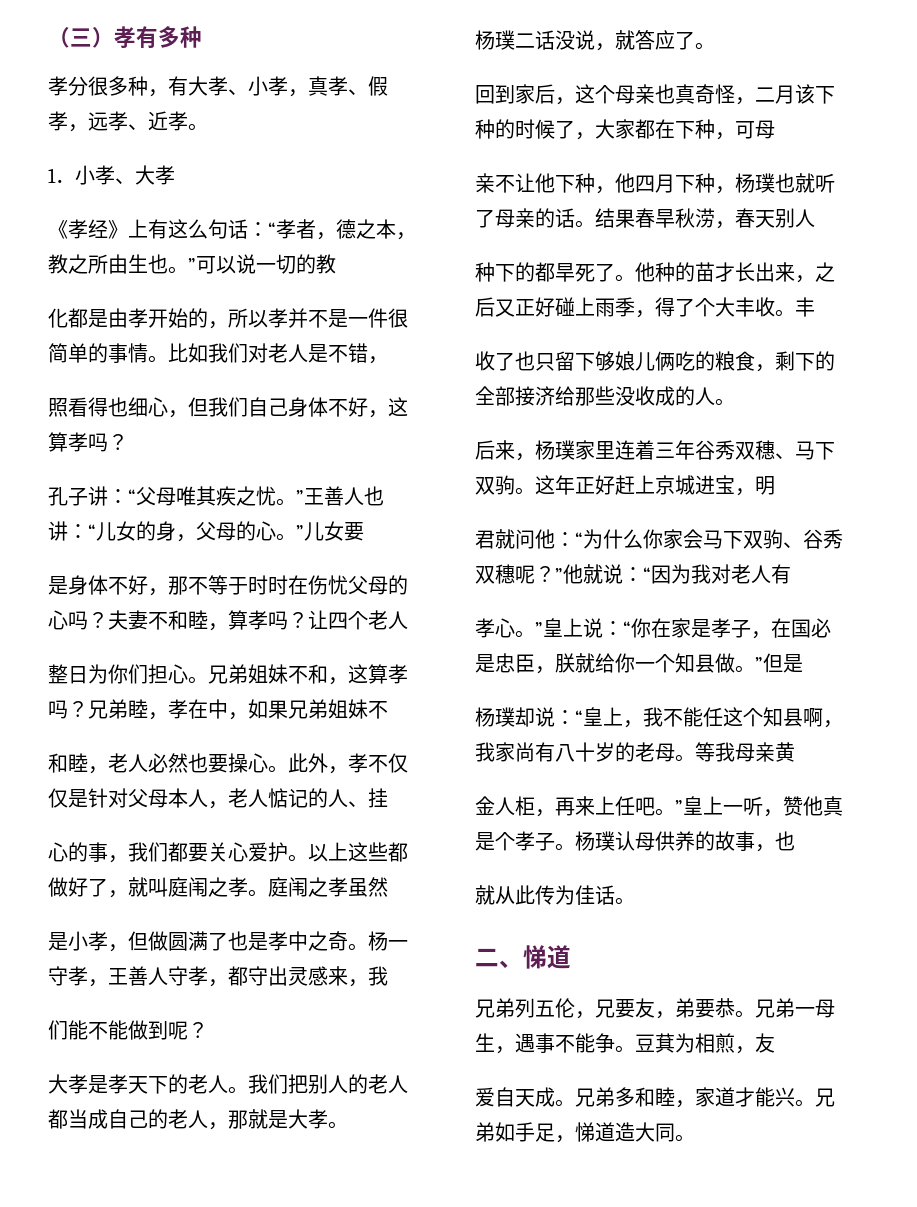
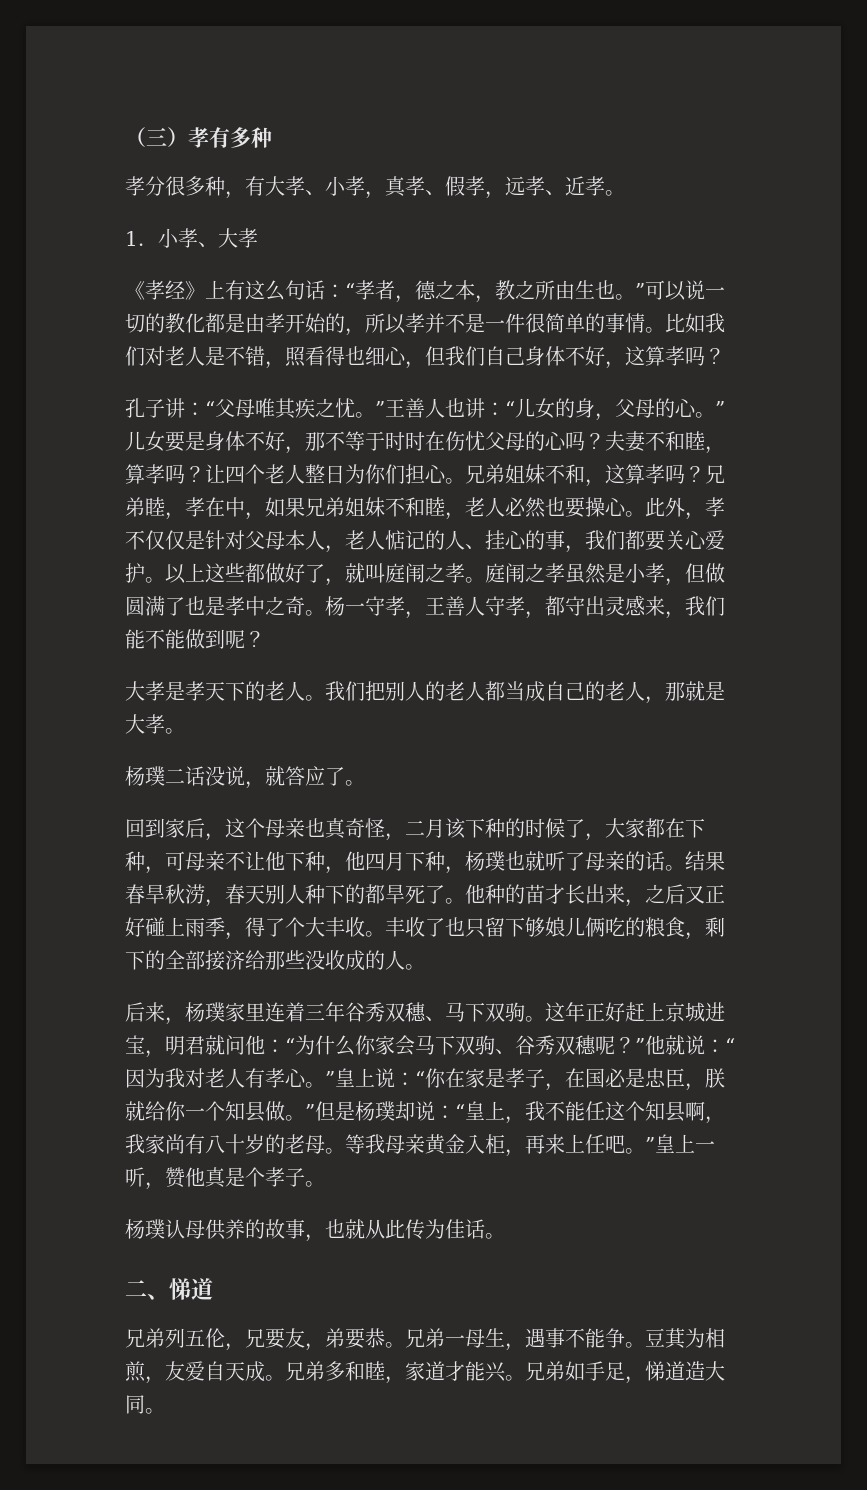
- 《孝经》上有这么句话：“孝者，德之本，教之所由生也。”可以说一切的教
- 化都是由孝开始的，所以孝并不是一件很简单的事情。
+ 《孝经》上有这么句话：“孝者，德之本，教之所由生也。”可以说一切的教化都是由孝开始的，所以孝并不是一件很简单的事情。
- 比如我们对老人是不错，
- 照看得也细心，但我们自己身体不好，这算孝吗？
+ 比如我们对老人是不错，照看得也细心，但我们自己身体不好，这算孝吗？
- 孔子讲：“父母唯其疾之忧。”王善人也讲：“儿女的身，父母的心。”儿女要
- 是身体不好，那不等于时时在伤忧父母的心吗？
+ 孔子讲：“父母唯其疾之忧。”王善人也讲：“儿女的身，父母的心。”儿女要是身体不好，那不等于时时在伤忧父母的心吗？
- 让四个老人
- 整日为你们担心。
+ 让四个老人整日为你们担心。
- 兄弟睦，孝在中，如果兄弟姐妹不
- 和睦，老人必然也要操心。
+ 兄弟睦，孝在中，如果兄弟姐妹不和睦，老人必然也要操心。
- 此外，孝不仅仅是针对父母本人，老人惦记的人、挂
- 心的事，我们都要关心爱护。
+ 此外，孝不仅仅是针对父母本人，老人惦记的人、挂心的事，我们都要关心爱护。
- 庭闱之孝虽然
- 是小孝，但做圆满了也是孝中之奇。
+ 庭闱之孝虽然是小孝，但做圆满了也是孝中之奇。
- 杨一守孝，王善人守孝，都守出灵感来，我
- 们能不能做到呢？
+ 杨一守孝，王善人守孝，都守出灵感来，我们能不能做到呢？
- 回到家后，这个母亲也真奇怪，二月该下种的时候了，大家都在下种，可母
- 亲不让他下种，他四月下种，杨璞也就听了母亲的话。
+ 回到家后，这个母亲也真奇怪，二月该下种的时候了，大家都在下种，可母亲不让他下种，他四月下种，杨璞也就听了母亲的话。
- 结果春旱秋涝，春天别人
- 种下的都旱死了。
+ 结果春旱秋涝，春天别人种下的都旱死了。
- 他种的苗才长出来，之后又正好碰上雨季，得了个大丰收。丰
- 收了也只留下够娘儿俩吃的粮食，剩下的全部接济给那些没收成的人。
+ 他种的苗才长出来，之后又正好碰上雨季，得了个大丰收。丰收了也只留下够娘儿俩吃的粮食，剩下的全部接济给那些没收成的人。
- 这年正好赶上京城进宝，明
- 君就问他：
+ 这年正好赶上京城进宝，明君就问他：
- “因为我对老人有
- 孝心。”皇上说：
+ “因为我对老人有孝心。”皇上说：
- “你在家是孝子，在国必是忠臣，朕就给你一个知县做。”但是
- 杨璞却说：
+ “你在家是孝子，在国必是忠臣，朕就给你一个知县做。”但是杨璞却说：
- 等我母亲黄
- 金人柜，再来上任吧。”皇上一听，赞他真是个孝子。杨璞认母供养的故事，也
- 就从此传为佳话。
+ 等我母亲黄金入柜，再来上任吧。”皇上一听，赞他真是个孝子。
+ 杨璞认母供养的故事，也就从此传为佳话。
- 豆萁为相煎，友
- 爱自天成。
+ 豆萁为相煎，友爱自天成。

